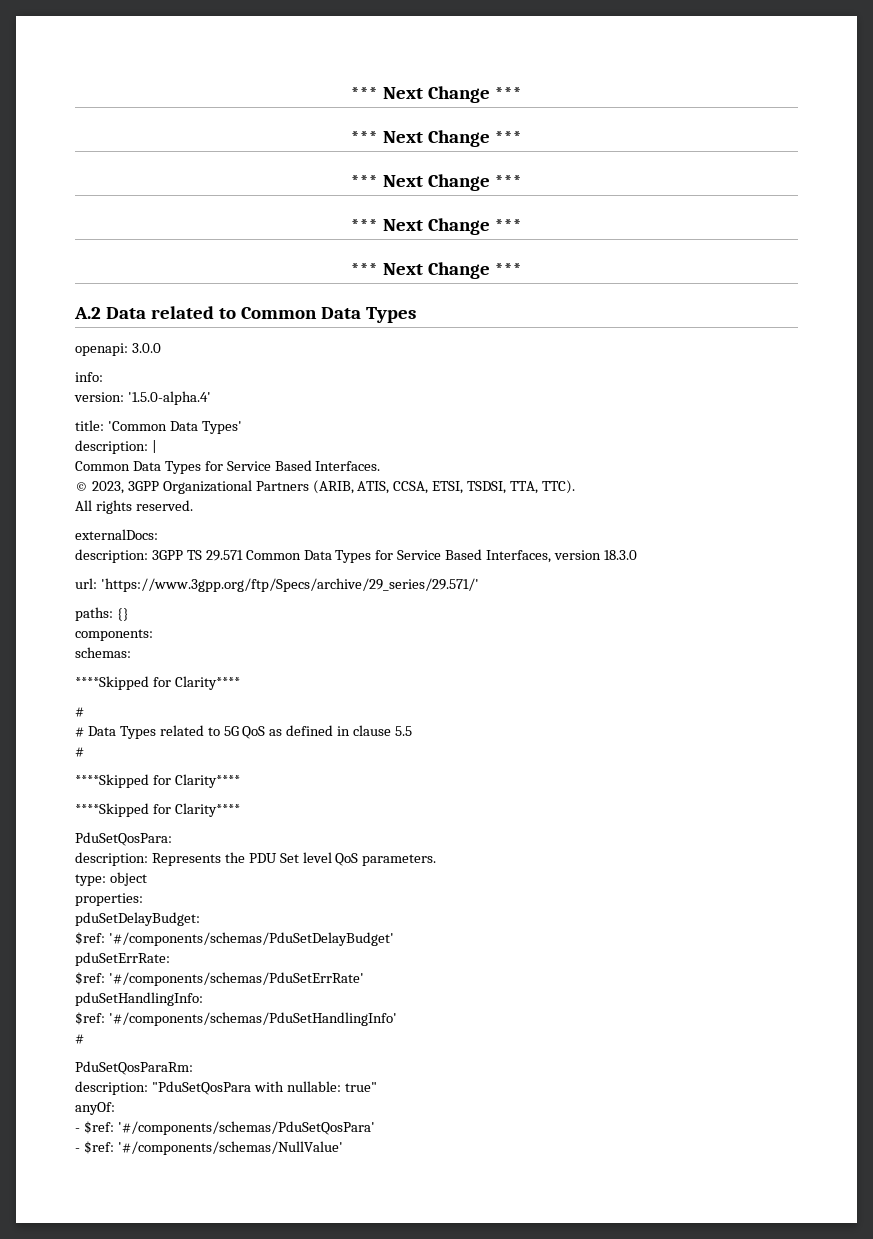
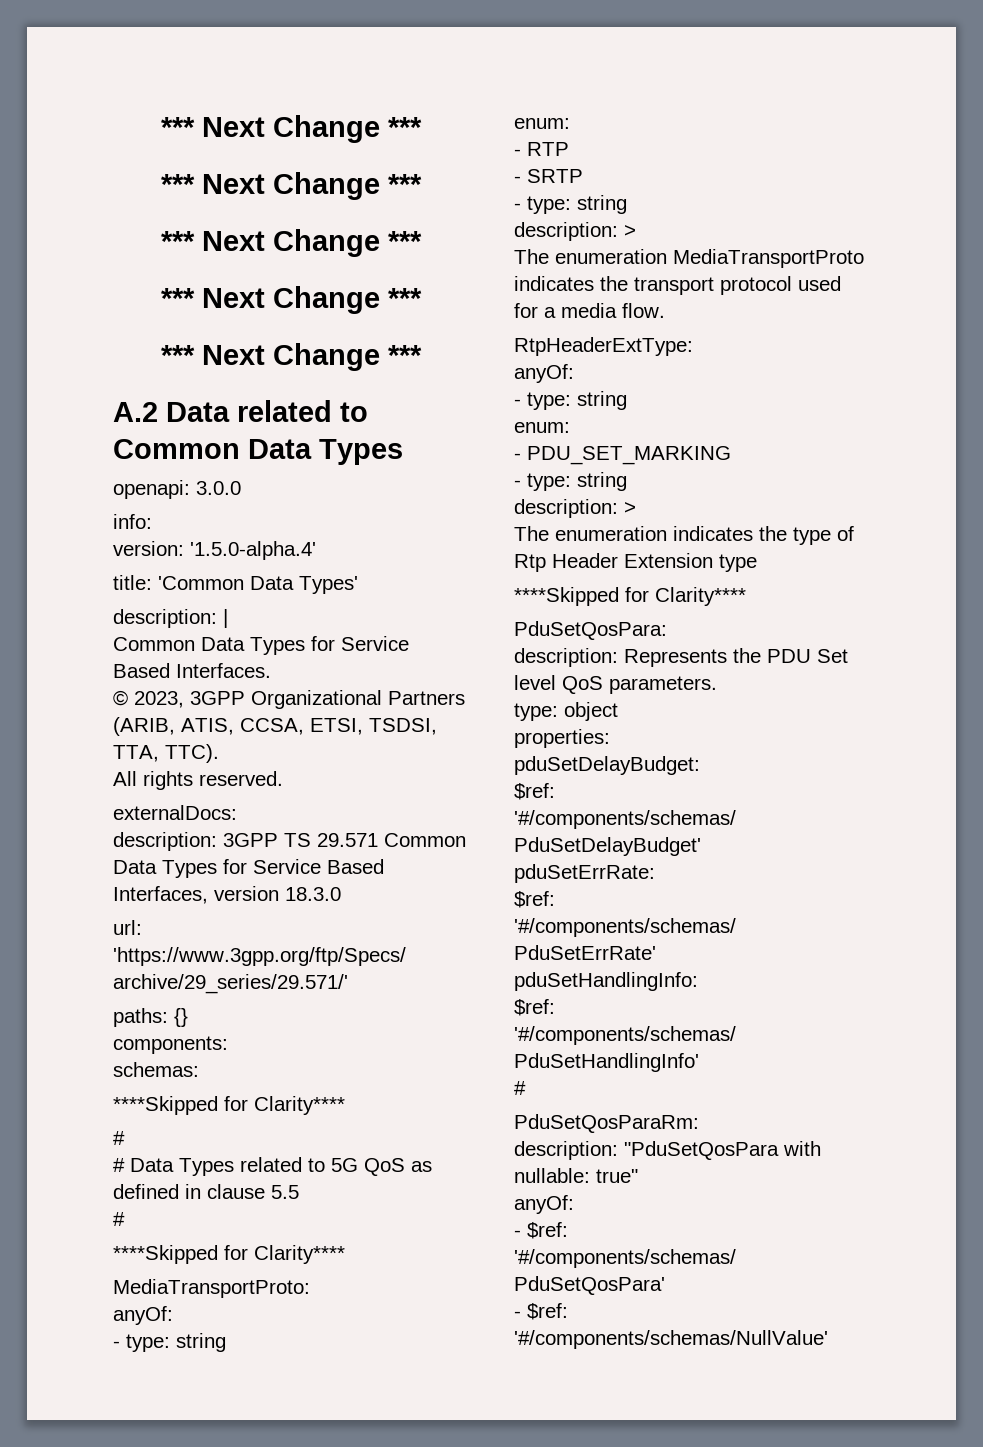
+ MediaTransportProto:
+ anyOf:
+ - type: string
+ enum:
+ - RTP
+ - SRTP
+ - type: string
+ description: >
+ The enumeration MediaTransportProto indicates the transport protocol used for a media flow.
+ RtpHeaderExtType:
+ anyOf:
+ - type: string
+ enum:
+ - PDU_SET_MARKING
+ - type: string
+ description: >
+ The enumeration indicates the type of Rtp Header Extension type

